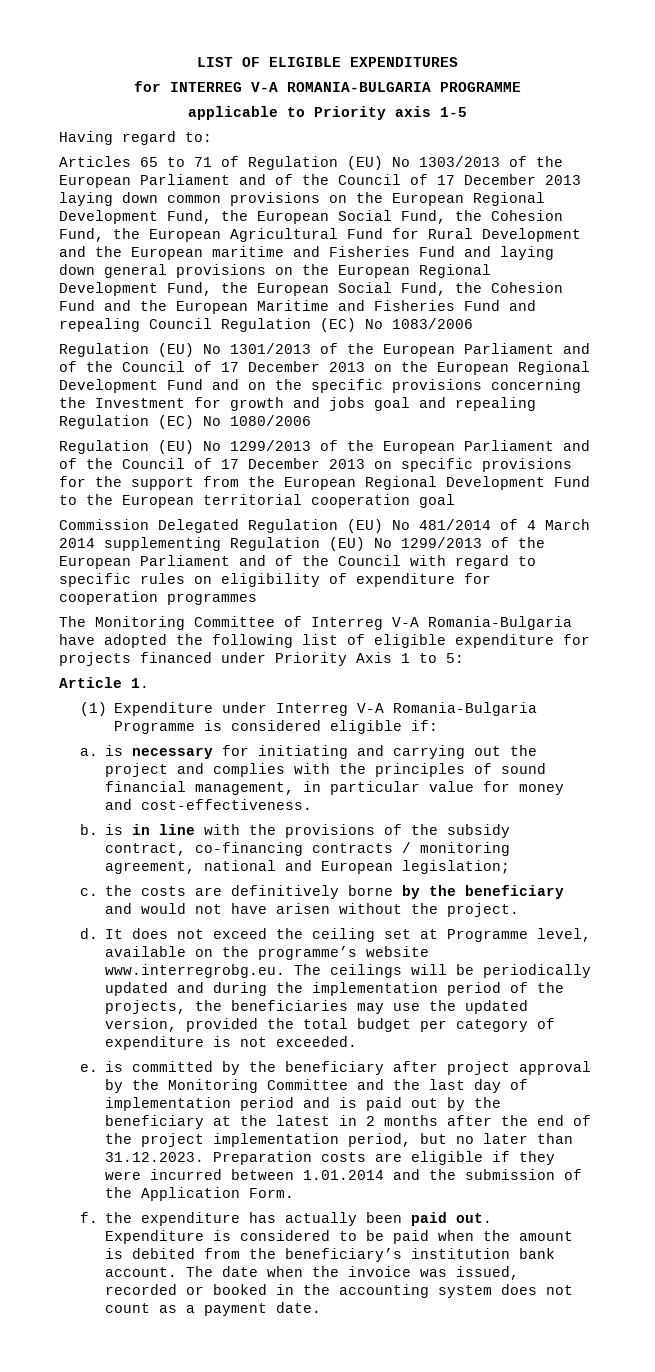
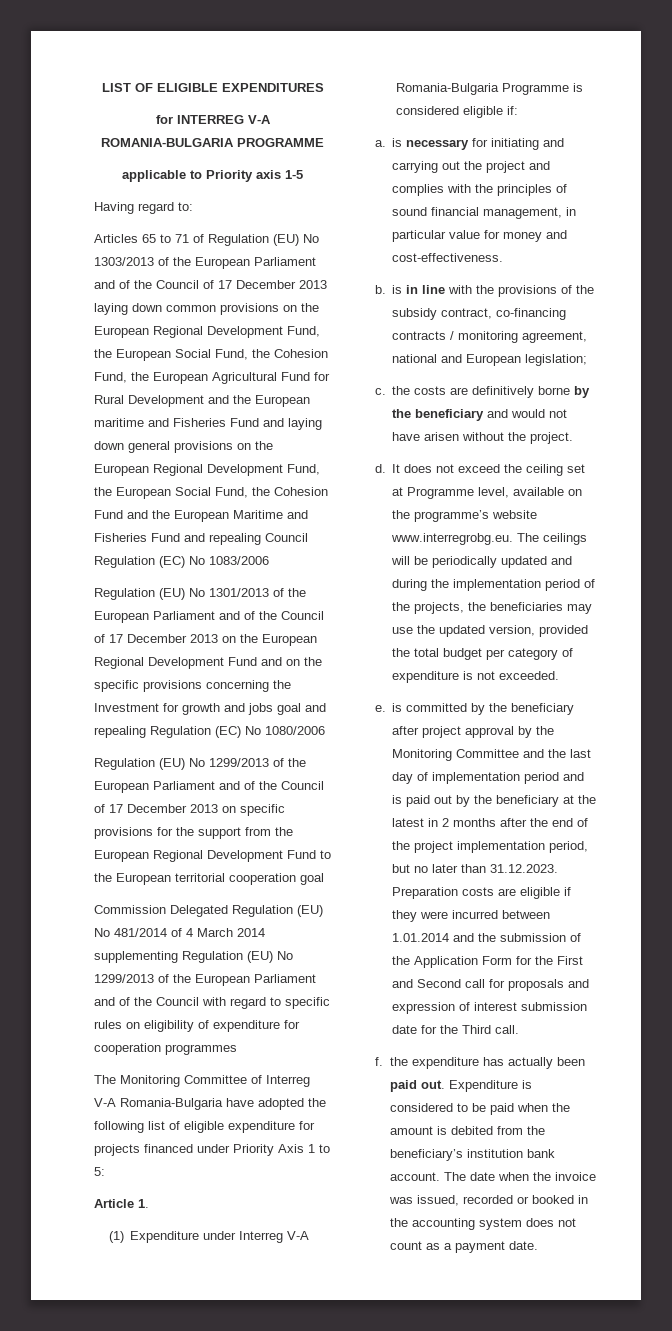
- e. is committed by the beneficiary after project approval by the Monitoring Committee and the last day of implementation period and is paid out by the beneficiary at the latest in 2 months after the end of the project implementation period, but no later than 31.12.2023. Preparation costs are eligible if they were incurred between 1.01.2014 and the submission of the Application Form.
+ e. is committed by the beneficiary after project approval by the Monitoring Committee and the last day of implementation period and is paid out by the beneficiary at the latest in 2 months after the end of the project implementation period, but no later than 31.12.2023. Preparation costs are eligible if they were incurred between 1.01.2014 and the submission of the Application Form for the First and Second call for proposals and expression of interest submission date for the Third call.

